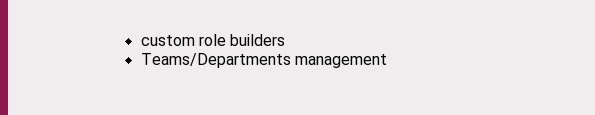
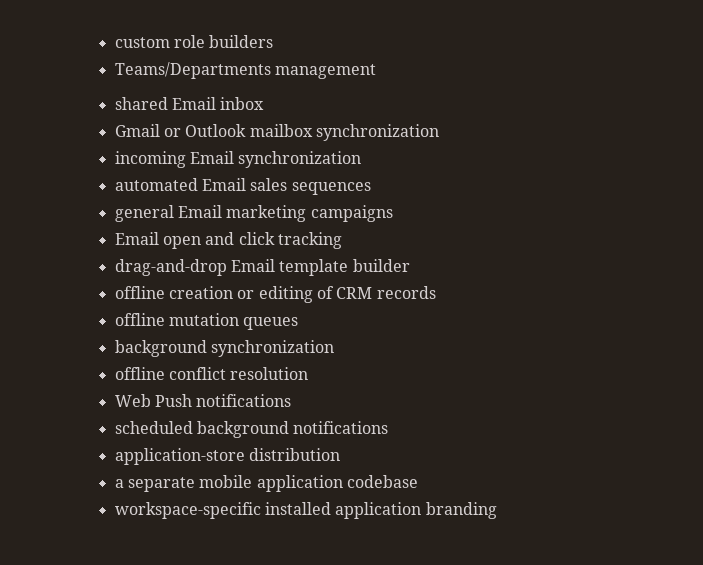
+ shared Email inbox
+ Gmail or Outlook mailbox synchronization
+ incoming Email synchronization
+ automated Email sales sequences
+ general Email marketing campaigns
+ Email open and click tracking
+ drag-and-drop Email template builder
+ offline creation or editing of CRM records
+ offline mutation queues
+ background synchronization
+ offline conflict resolution
+ Web Push notifications
+ scheduled background notifications
+ application-store distribution
+ a separate mobile application codebase
+ workspace-specific installed application branding

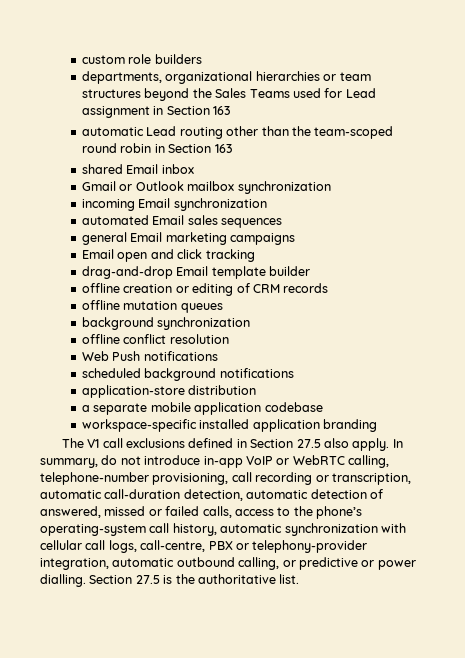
- Teams/Departments management
+ departments, organizational hierarchies or team structures beyond the Sales Teams used for Lead assignment in Section 163
+ automatic Lead routing other than the team-scoped round robin in Section 163
+ The V1 call exclusions defined in Section 27.5 also apply. In summary, do not introduce in-app VoIP or WebRTC calling, telephone-number provisioning, call recording or transcription, automatic call-duration detection, automatic detection of answered, missed or failed calls, access to the phone’s operating-system call history, automatic synchronization with cellular call logs, call-centre, PBX or telephony-provider integration, automatic outbound calling, or predictive or power dialling. Section 27.5 is the authoritative list.

